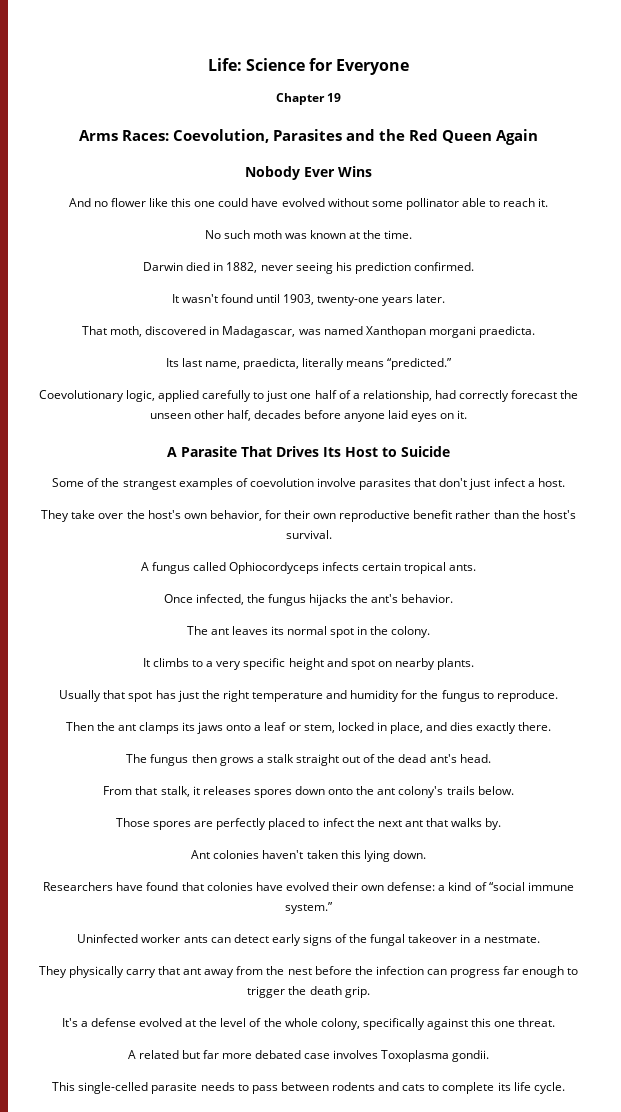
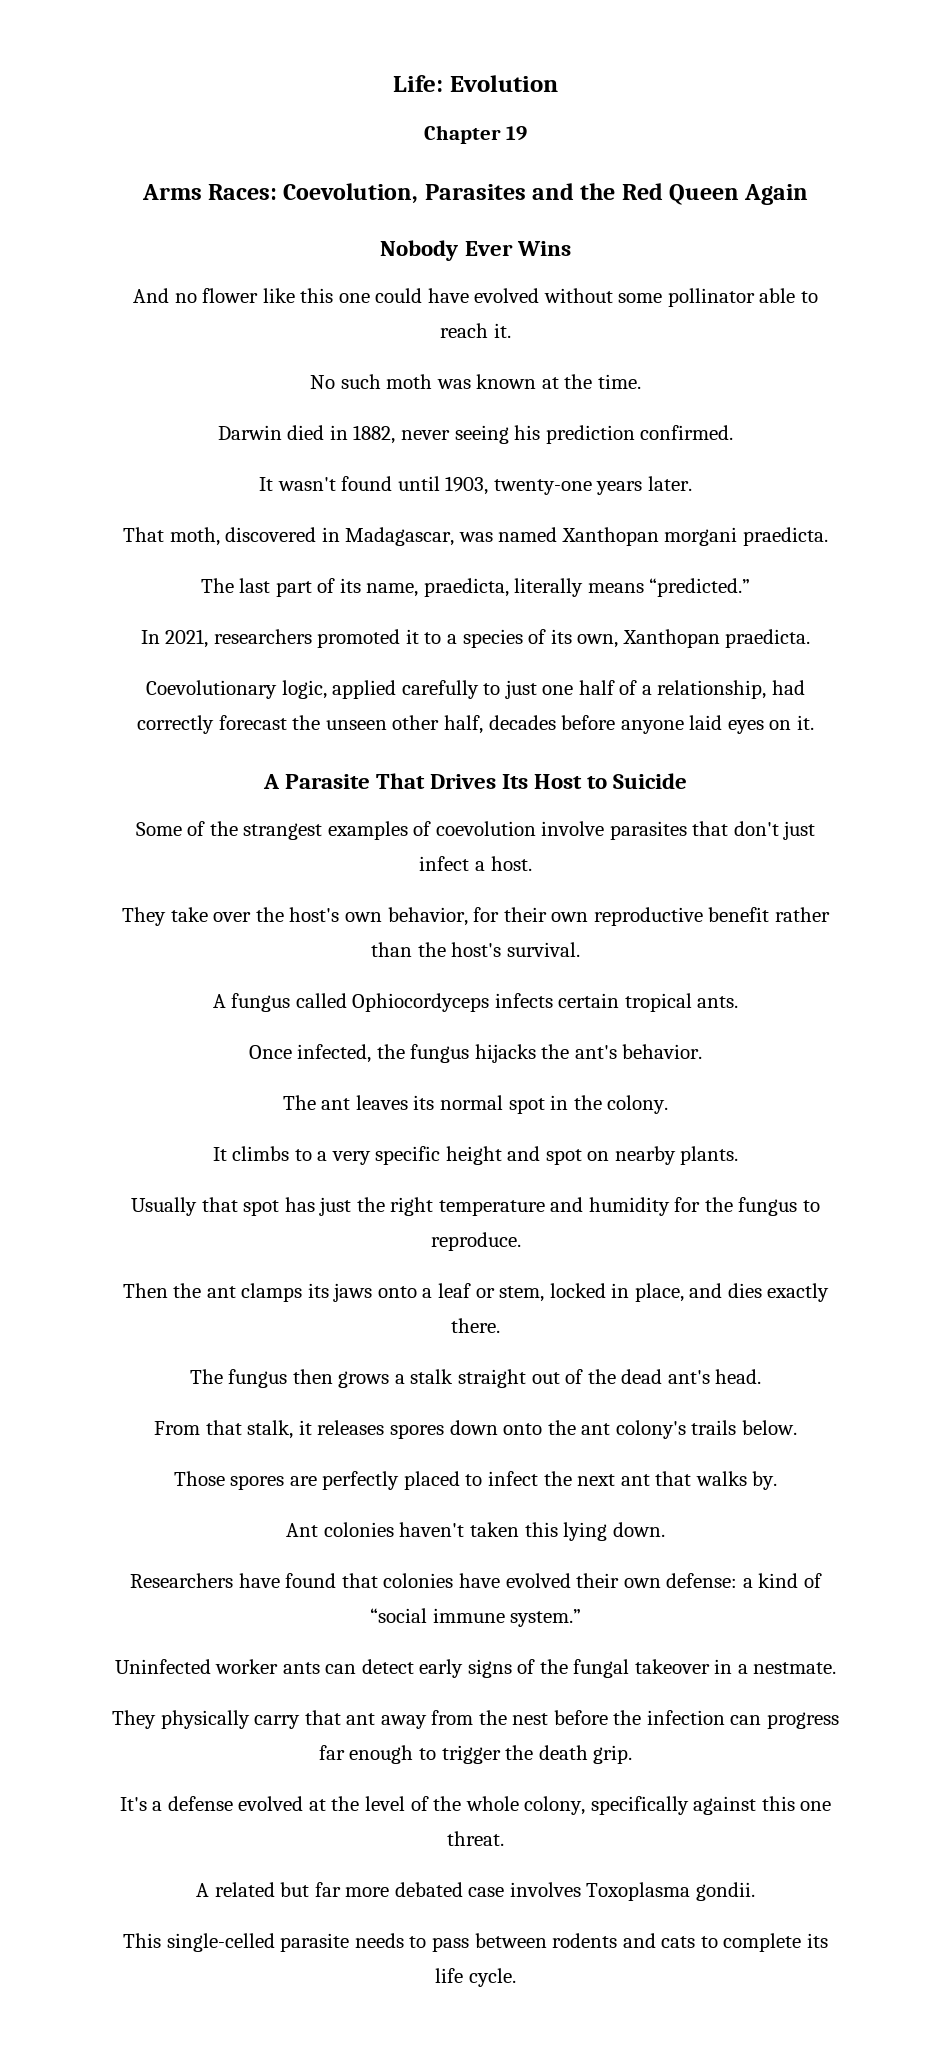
- Life: Science for Everyone
+ Life: Evolution
- Its last name, praedicta, literally means “predicted.”
+ The last part of its name, praedicta, literally means “predicted.”
+ In 2021, researchers promoted it to a species of its own, Xanthopan praedicta.

